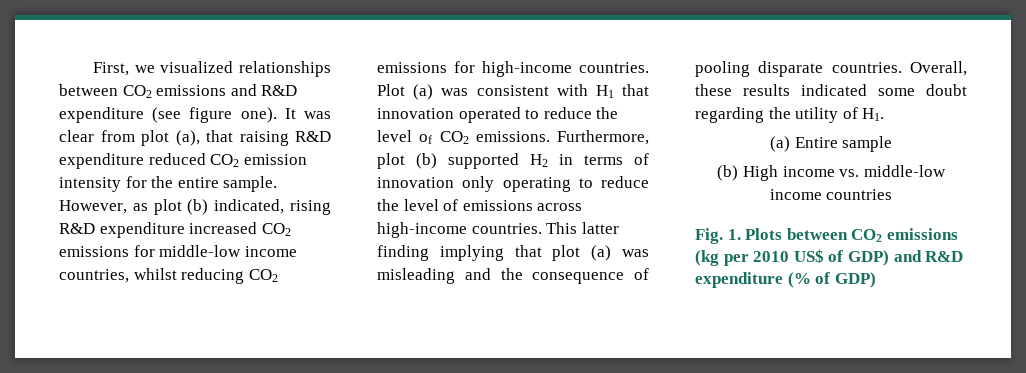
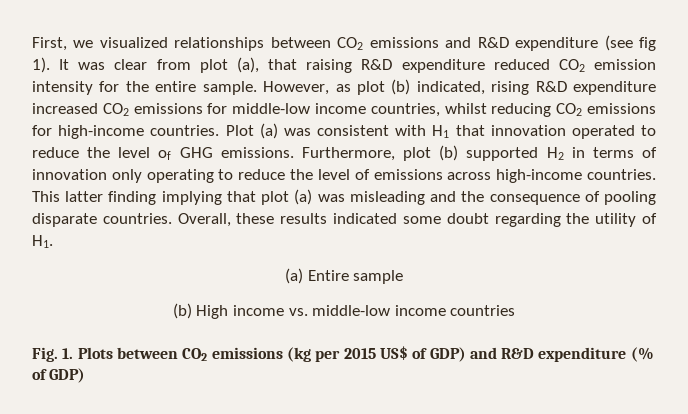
- First, we visualized relationships between CO2 emissions and R&D expenditure (see figure one).
+ First, we visualized relationships between CO2 emissions and R&D expenditure (see fig 1).
- Plot (a) was consistent with H1 that innovation operated to reduce the level of CO2 emissions.
+ Plot (a) was consistent with H1 that innovation operated to reduce the level of GHG emissions.
- Fig. 1. Plots between CO2 emissions (kg per 2010 US$ of GDP) and R&D expenditure (% of GDP)
+ Fig. 1. Plots between CO2 emissions (kg per 2015 US$ of GDP) and R&D expenditure (% of GDP)

